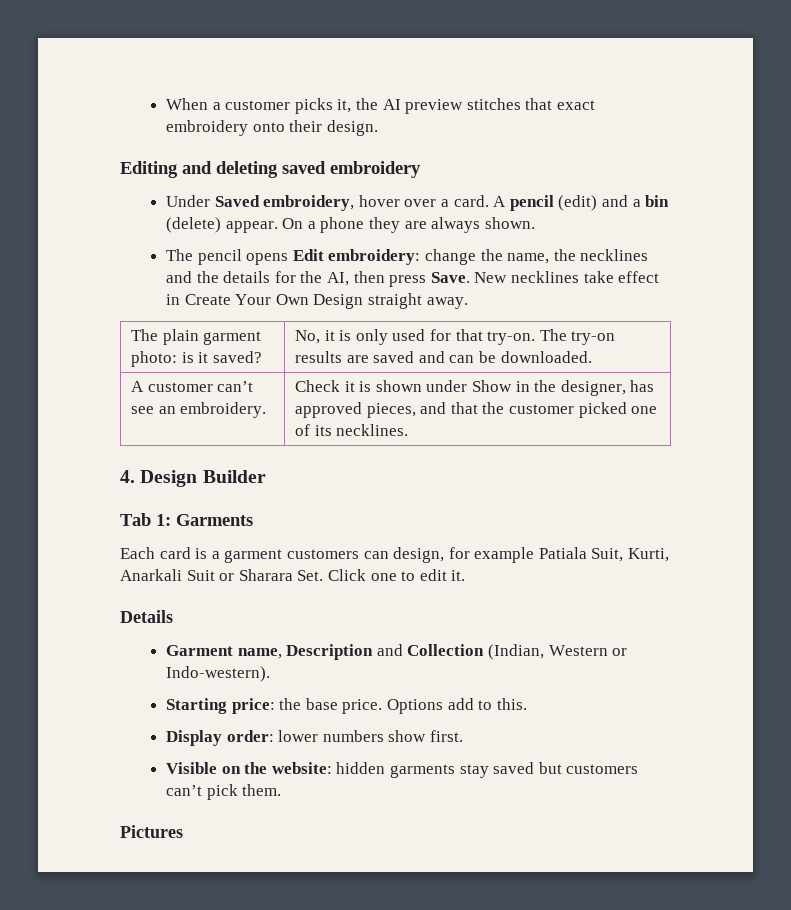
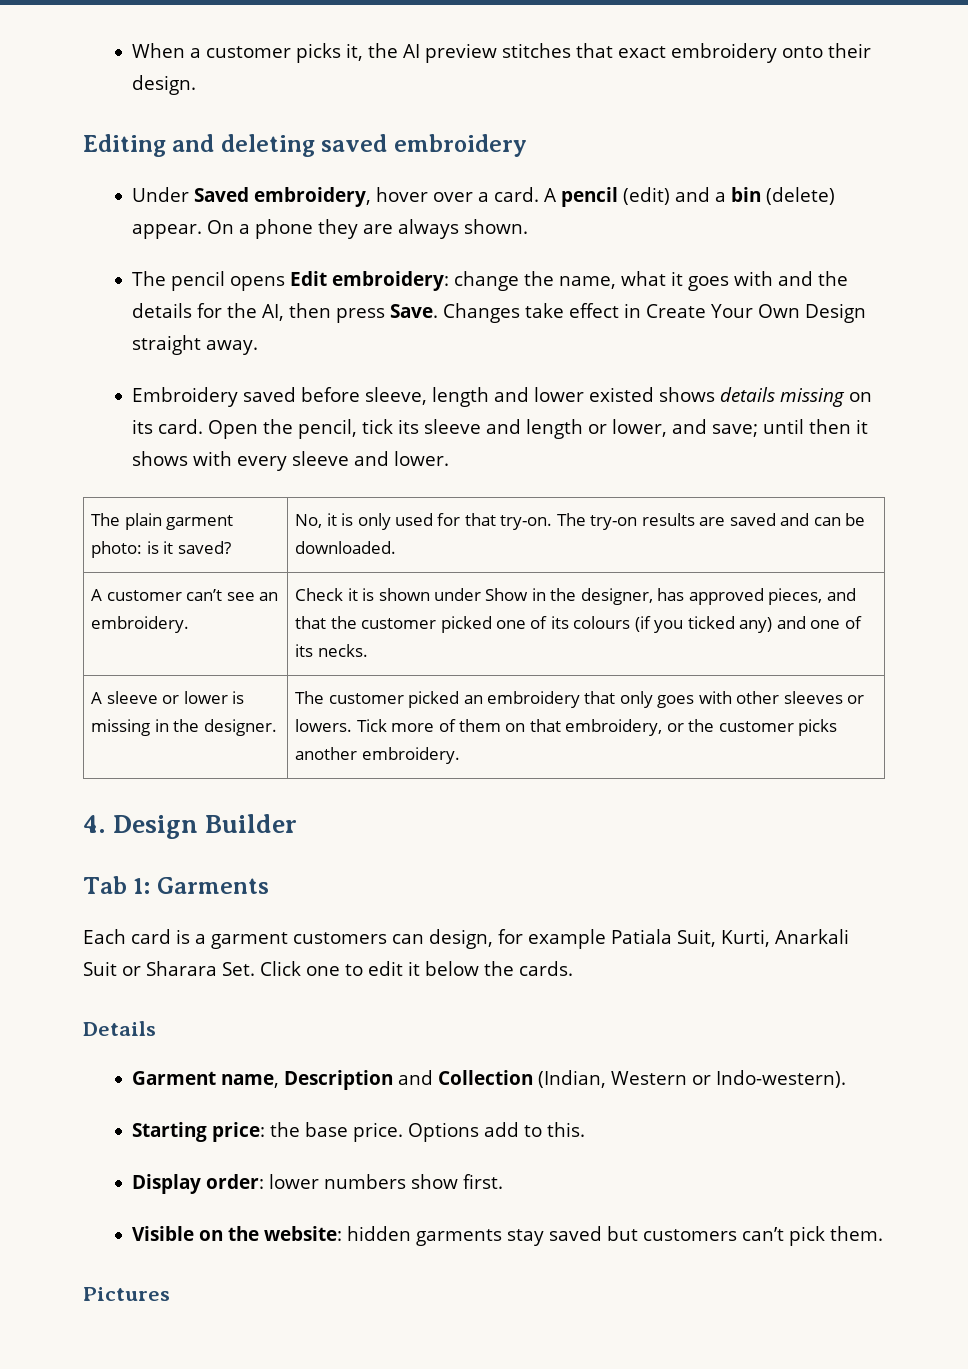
- The pencil opens Edit embroidery: change the name, the necklines and the details for the AI, then press Save.
+ The pencil opens Edit embroidery: change the name, what it goes with and the details for the AI, then press Save.
- New necklines take effect in Create Your Own Design straight away.
+ Changes take effect in Create Your Own Design straight away.
+ Embroidery saved before sleeve, length and lower existed shows details missing on its card. Open the pencil, tick its sleeve and length or lower, and save; until then it shows with every sleeve and lower.
- A customer can’t see an embroidery. | Check it is shown under Show in the designer, has approved pieces, and that the customer picked one of its necklines.
+ A customer can’t see an embroidery. | Check it is shown under Show in the designer, has approved pieces, and that the customer picked one of its colours (if you ticked any) and one of its necks.
+ A sleeve or lower is missing in the designer. | The customer picked an embroidery that only goes with other sleeves or lowers. Tick more of them on that embroidery, or the customer picks another embroidery.
- Each card is a garment customers can design, for example Patiala Suit, Kurti, Anarkali Suit or Sharara Set. Click one to edit it.
+ Each card is a garment customers can design, for example Patiala Suit, Kurti, Anarkali Suit or Sharara Set. Click one to edit it below the cards.

